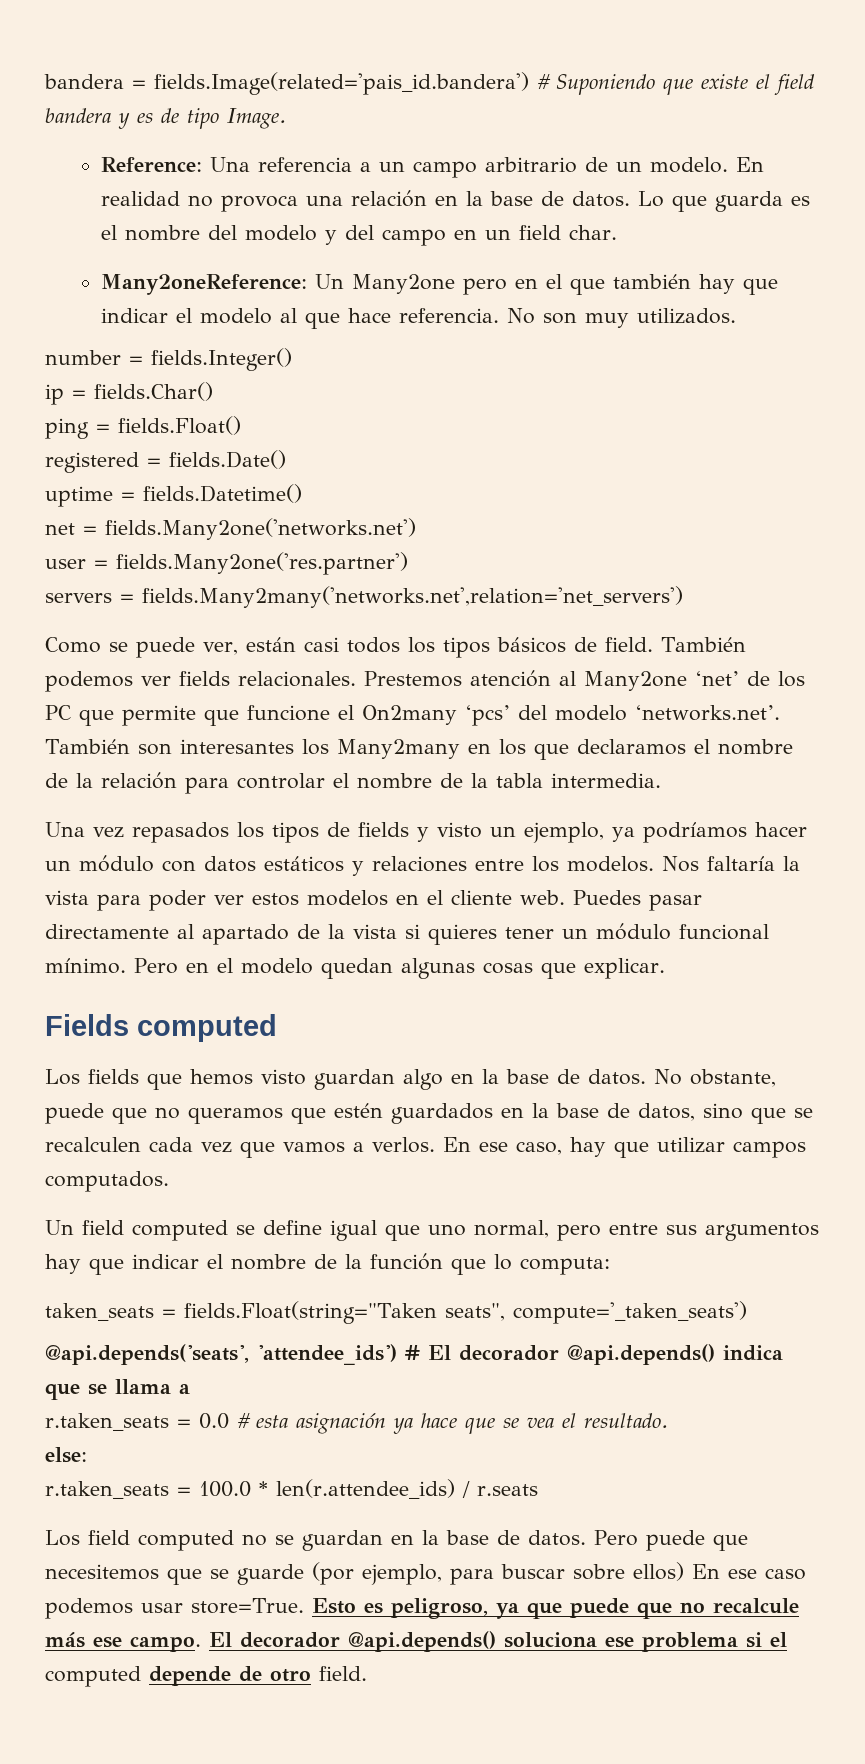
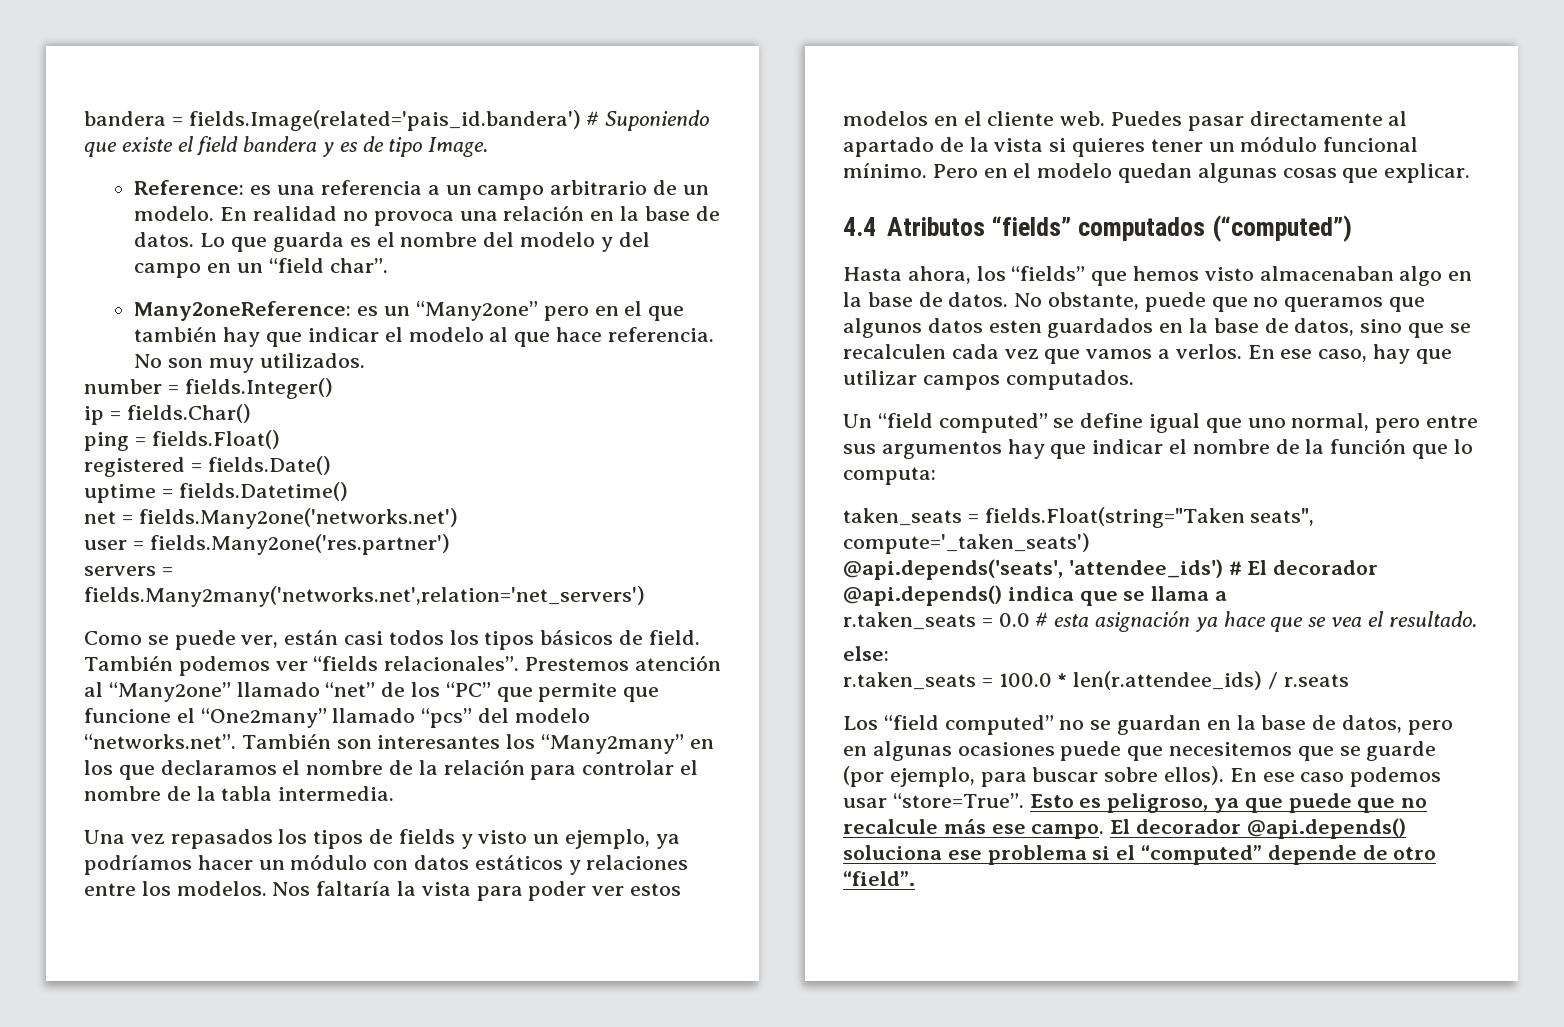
- Reference: Una referencia a un campo arbitrario de un modelo.
+ Reference: es una referencia a un campo arbitrario de un modelo.
- Lo que guarda es el nombre del modelo y del campo en un field char.
+ Lo que guarda es el nombre del modelo y del campo en un “field char”.
- Many2oneReference: Un Many2one pero en el que también hay que indicar el modelo al que hace referencia.
+ Many2oneReference: es un “Many2one” pero en el que también hay que indicar el modelo al que hace referencia.
- También podemos ver fields relacionales.
+ También podemos ver “fields relacionales”.
- Prestemos atención al Many2one ‘net’ de los PC que permite que funcione el On2many ‘pcs’ del modelo ‘networks.net’. También son interesantes los Many2many en los que declaramos el nombre de la relación para controlar el nombre de la tabla intermedia.
+ Prestemos atención al “Many2one” llamado “net” de los “PC” que permite que funcione el “One2many” llamado “pcs” del modelo “networks.net”. También son interesantes los “Many2many” en los que declaramos el nombre de la relación para controlar el nombre de la tabla intermedia.
- Fields computed
- Los fields que hemos visto guardan algo en la base de datos.
+ 4.4 Atributos “fields” computados (“computed”)
+ Hasta ahora, los “fields” que hemos visto almacenaban algo en la base de datos.
- No obstante, puede que no queramos que estén guardados en la base de datos, sino que se recalculen cada vez que vamos a verlos.
+ No obstante, puede que no queramos que algunos datos esten guardados en la base de datos, sino que se recalculen cada vez que vamos a verlos.
- Un field computed se define igual que uno normal, pero entre sus argumentos hay que indicar el nombre de la función que lo computa:
+ Un “field computed” se define igual que uno normal, pero entre sus argumentos hay que indicar el nombre de la función que lo computa:
- Los field computed no se guardan en la base de datos. Pero puede que necesitemos que se guarde (por ejemplo, para buscar sobre ellos) En ese caso podemos usar store=True.
+ Los “field computed” no se guardan en la base de datos, pero en algunas ocasiones puede que necesitemos que se guarde (por ejemplo, para buscar sobre ellos). En ese caso podemos usar “store=True”.
- El decorador @api.depends() soluciona ese problema si el computed depende de otro field.
+ El decorador @api.depends() soluciona ese problema si el “computed” depende de otro “field”.

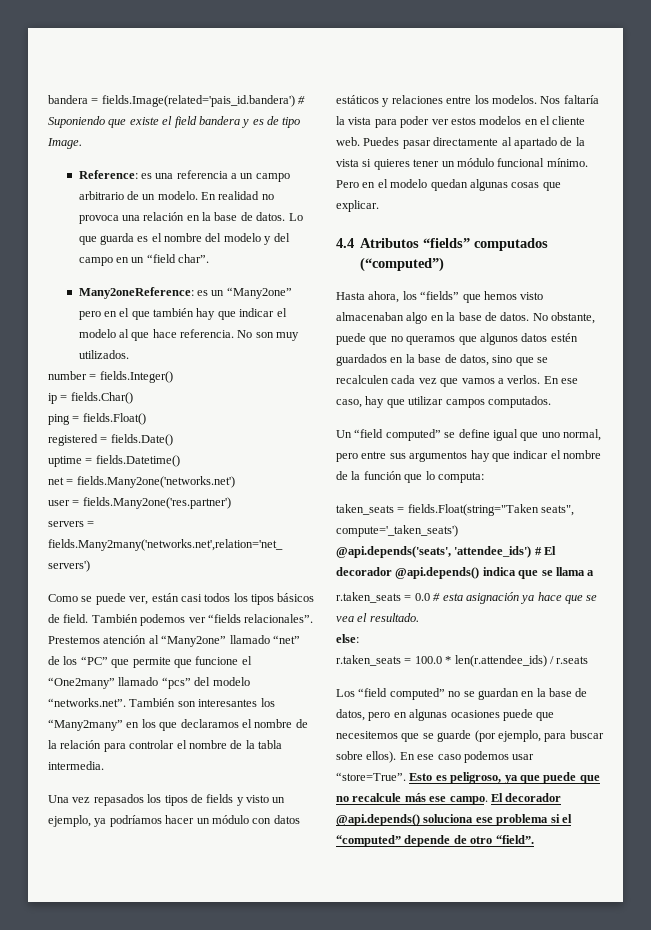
- No obstante, puede que no queramos que algunos datos esten guardados en la base de datos, sino que se recalculen cada vez que vamos a verlos.
+ No obstante, puede que no queramos que algunos datos estén guardados en la base de datos, sino que se recalculen cada vez que vamos a verlos.

